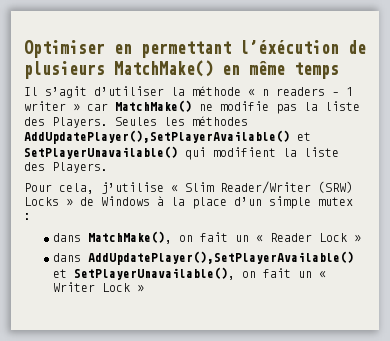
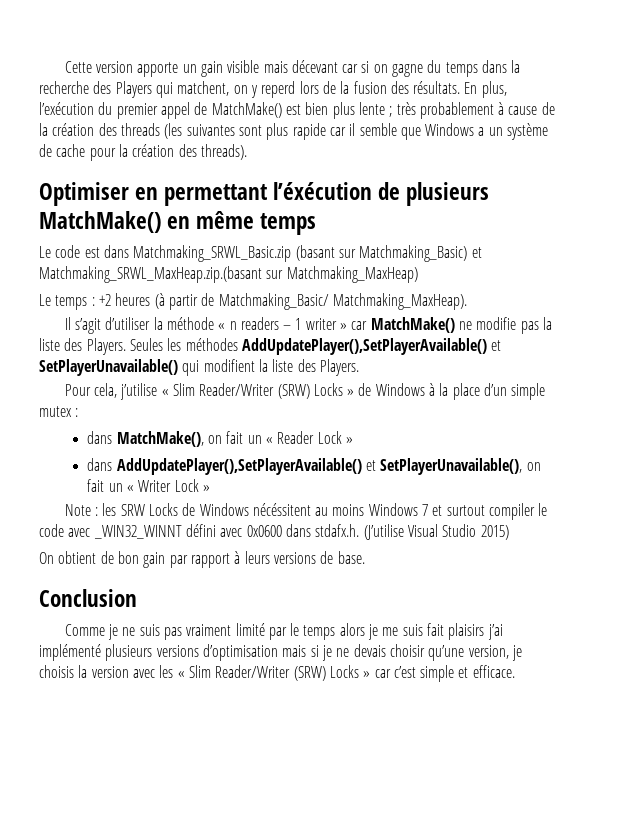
+ Cette version apporte un gain visible mais décevant car si on gagne du temps dans la recherche des Players qui matchent, on y reperd lors de la fusion des résultats. En plus, l’exécution du premier appel de MatchMake() est bien plus lente ; très probablement à cause de la création des threads (les suivantes sont plus rapide car il semble que Windows a un système de cache pour la création des threads).
+ Le code est dans Matchmaking_SRWL_Basic.zip (basant sur Matchmaking_Basic) et Matchmaking_SRWL_MaxHeap.zip.(basant sur Matchmaking_MaxHeap)
+ Le temps : +2 heures (à partir de Matchmaking_Basic/ Matchmaking_MaxHeap).
+ Note : les SRW Locks de Windows nécéssitent au moins Windows 7 et surtout compiler le code avec _WIN32_WINNT défini avec 0x0600 dans stdafx.h. (J’utilise Visual Studio 2015)
+ On obtient de bon gain par rapport à leurs versions de base.
+ Conclusion
+ Comme je ne suis pas vraiment limité par le temps alors je me suis fait plaisirs j’ai implémenté plusieurs versions d’optimisation mais si je ne devais choisir qu’une version, je choisis la version avec les « Slim Reader/Writer (SRW) Locks » car c’est simple et efficace.

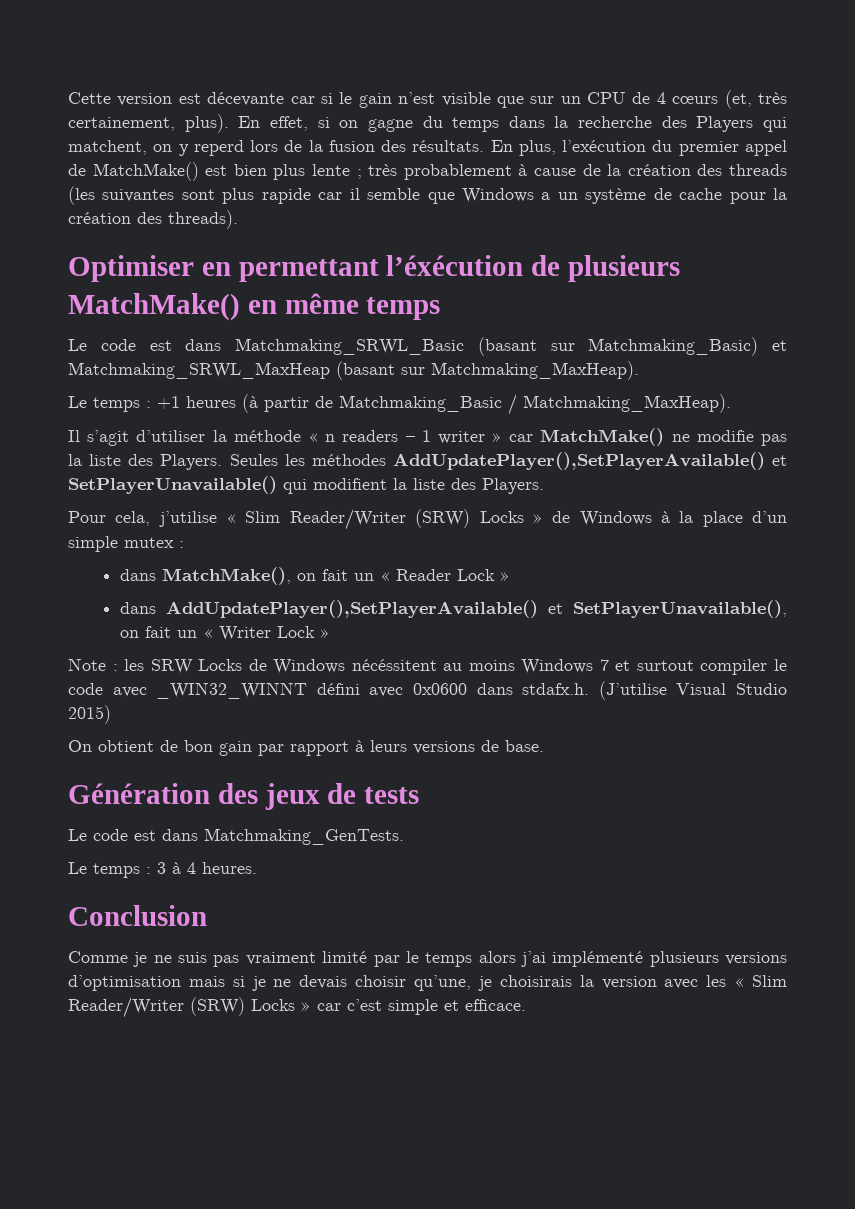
- Cette version apporte un gain visible mais décevant car si on gagne du temps dans la recherche des Players qui matchent, on y reperd lors de la fusion des résultats.
+ Cette version est décevante car si le gain n’est visible que sur un CPU de 4 cœurs (et, très certainement, plus). En effet, si on gagne du temps dans la recherche des Players qui matchent, on y reperd lors de la fusion des résultats.
- Le code est dans Matchmaking_SRWL_Basic.zip (basant sur Matchmaking_Basic) et Matchmaking_SRWL_MaxHeap.zip.(basant sur Matchmaking_MaxHeap)
- Le temps : +2 heures (à partir de Matchmaking_Basic/ Matchmaking_MaxHeap).
+ Le code est dans Matchmaking_SRWL_Basic (basant sur Matchmaking_Basic) et Matchmaking_SRWL_MaxHeap (basant sur Matchmaking_MaxHeap).
+ Le temps : +1 heures (à partir de Matchmaking_Basic / Matchmaking_MaxHeap).
+ Génération des jeux de tests
+ Le code est dans Matchmaking_GenTests.
+ Le temps : 3 à 4 heures.
- Comme je ne suis pas vraiment limité par le temps alors je me suis fait plaisirs j’ai implémenté plusieurs versions d’optimisation mais si je ne devais choisir qu’une version, je choisis la version avec les « Slim Reader/Writer (SRW) Locks » car c’est simple et efficace.
+ Comme je ne suis pas vraiment limité par le temps alors j’ai implémenté plusieurs versions d’optimisation mais si je ne devais choisir qu’une, je choisirais la version avec les « Slim Reader/Writer (SRW) Locks » car c’est simple et efficace.

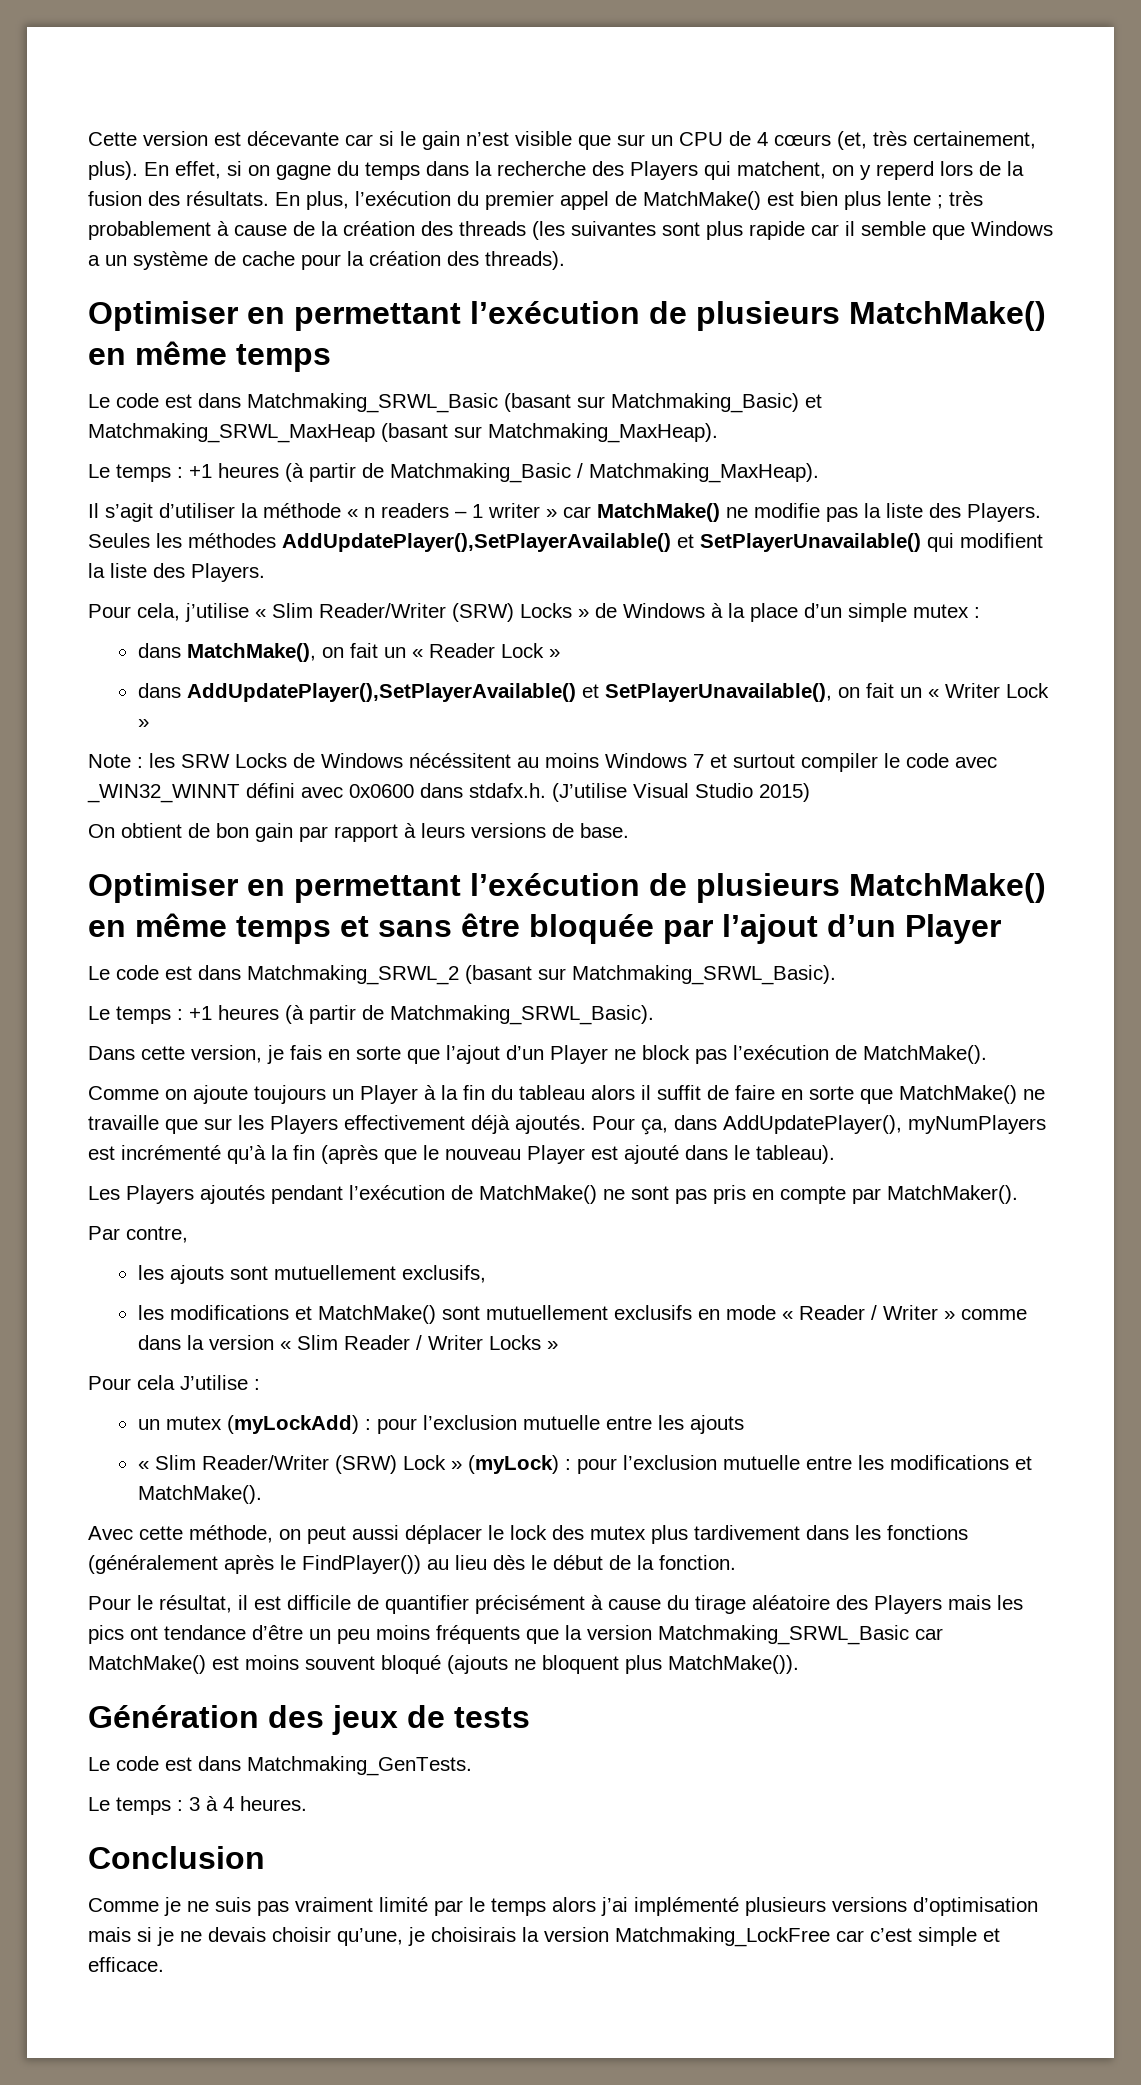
  En plus, l’exécution du premier appel de MatchMake() est bien plus lente ; très probablement à cause de la création des threads (les suivantes sont plus rapide car il semble que Windows a un système de cache pour la création des threads).
- Optimiser en permettant l’éxécution de plusieurs MatchMake() en même temps
+ Optimiser en permettant l’exécution de plusieurs MatchMake() en même temps
+ Optimiser en permettant l’exécution de plusieurs MatchMake() en même temps et sans être bloquée par l’ajout d’un Player
+ Le code est dans Matchmaking_SRWL_2 (basant sur Matchmaking_SRWL_Basic).
+ Le temps : +1 heures (à partir de Matchmaking_SRWL_Basic).
+ Dans cette version, je fais en sorte que l’ajout d’un Player ne block pas l’exécution de MatchMake().
+ Comme on ajoute toujours un Player à la fin du tableau alors il suffit de faire en sorte que MatchMake() ne travaille que sur les Players effectivement déjà ajoutés. Pour ça, dans AddUpdatePlayer(), myNumPlayers est incrémenté qu’à la fin (après que le nouveau Player est ajouté dans le tableau).
+ Les Players ajoutés pendant l’exécution de MatchMake() ne sont pas pris en compte par MatchMaker().
+ Par contre,
+ les ajouts sont mutuellement exclusifs,
+ les modifications et MatchMake() sont mutuellement exclusifs en mode « Reader / Writer » comme dans la version « Slim Reader / Writer Locks »
+ Pour cela J’utilise :
+ un mutex (myLockAdd) : pour l’exclusion mutuelle entre les ajouts
+ « Slim Reader/Writer (SRW) Lock » (myLock) : pour l’exclusion mutuelle entre les modifications et MatchMake().
+ Avec cette méthode, on peut aussi déplacer le lock des mutex plus tardivement dans les fonctions (généralement après le FindPlayer()) au lieu dès le début de la fonction.
+ Pour le résultat, il est difficile de quantifier précisément à cause du tirage aléatoire des Players mais les pics ont tendance d’être un peu moins fréquents que la version Matchmaking_SRWL_Basic car MatchMake() est moins souvent bloqué (ajouts ne bloquent plus MatchMake()).
- Comme je ne suis pas vraiment limité par le temps alors j’ai implémenté plusieurs versions d’optimisation mais si je ne devais choisir qu’une, je choisirais la version avec les « Slim Reader/Writer (SRW) Locks » car c’est simple et efficace.
+ Comme je ne suis pas vraiment limité par le temps alors j’ai implémenté plusieurs versions d’optimisation mais si je ne devais choisir qu’une, je choisirais la version Matchmaking_LockFree car c’est simple et efficace.

